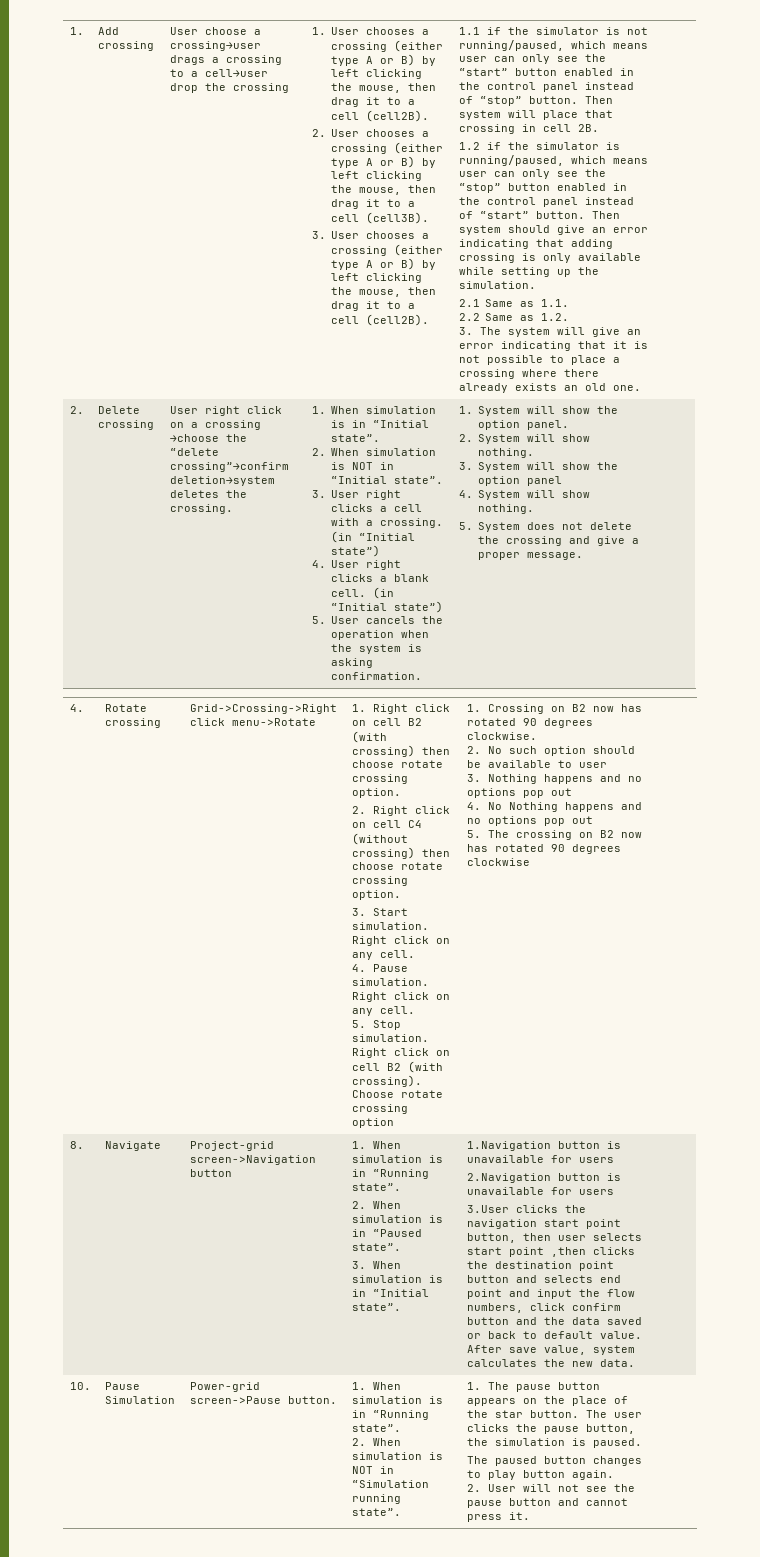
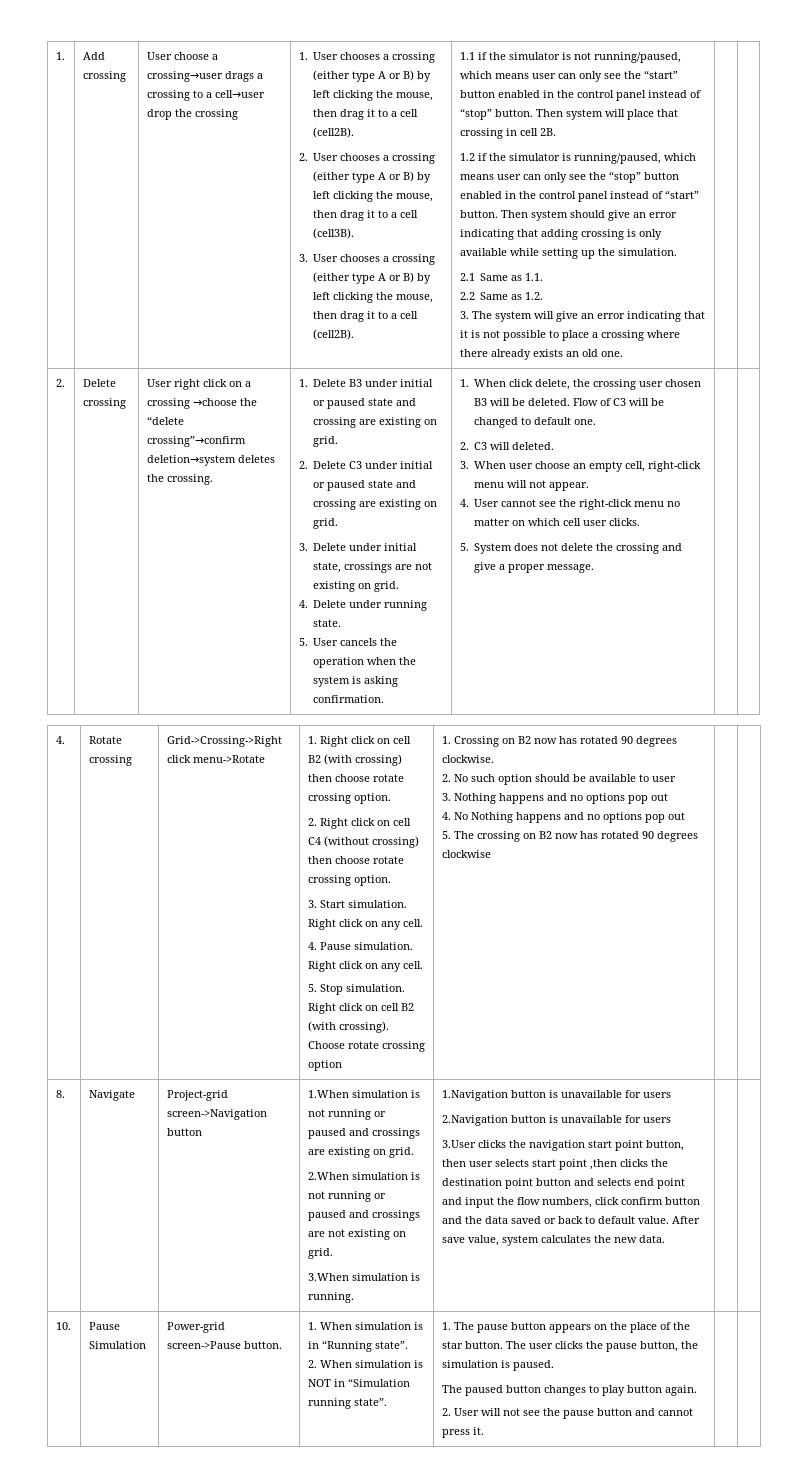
- 1. When simulation is in “Initial state”.
- 2. When simulation is NOT in “Initial state”.
- 3. User right clicks a cell with a crossing. (in “Initial state”)
- 4. User right clicks a blank cell. (in “Initial state”)
+ 1. Delete B3 under initial or paused state and crossing are existing on grid.
+ 2. Delete C3 under initial or paused state and crossing are existing on grid.
+ 3. Delete under initial state, crossings are not existing on grid.
+ 4. Delete under running state.
- 1. System will show the option panel.
- 2. System will show nothing.
- 3. System will show the option panel
- 4. System will show nothing.
+ 1. When click delete, the crossing user chosen B3 will be deleted. Flow of C3 will be changed to default one.
+ 2. C3 will deleted.
+ 3. When user choose an empty cell, right-click menu will not appear.
+ 4. User cannot see the right-click menu no matter on which cell user clicks.
- Project-grid screen->Navigation button | 1. When simulation is in “Running state”.
- 2. When simulation is in “Paused state”.
- 3. When simulation is in “Initial state”.
+ Project-grid screen->Navigation button | 1.When simulation is not running or paused and crossings are existing on grid.
+ 2.When simulation is not running or paused and crossings are not existing on grid.
+ 3.When simulation is running.

